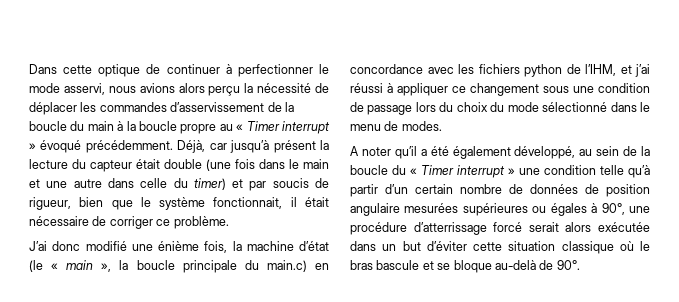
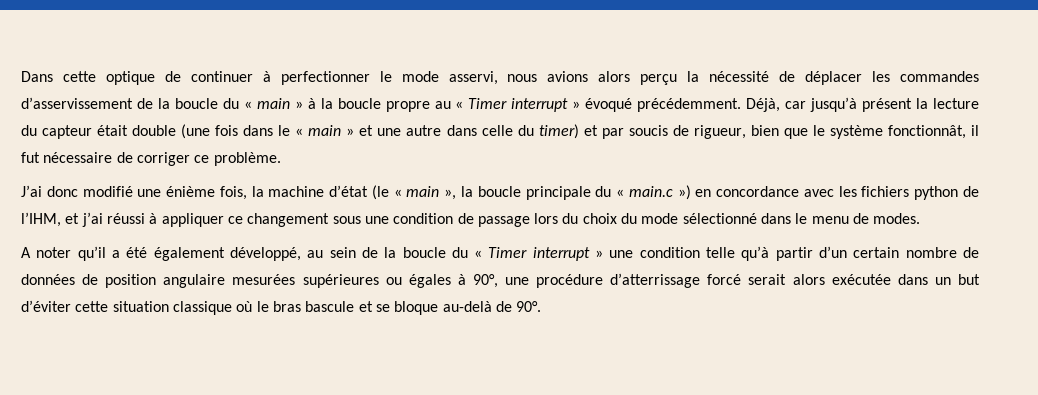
- Dans cette optique de continuer à perfectionner le mode asservi, nous avions alors perçu la nécessité de déplacer les commandes d’asservissement de la boucle du main à la boucle propre au « Timer interrupt » évoqué précédemment.
+ Dans cette optique de continuer à perfectionner le mode asservi, nous avions alors perçu la nécessité de déplacer les commandes d’asservissement de la boucle du « main » à la boucle propre au « Timer interrupt » évoqué précédemment.
- Déjà, car jusqu’à présent la lecture du capteur était double (une fois dans le main et une autre dans celle du timer) et par soucis de rigueur, bien que le système fonctionnait, il était nécessaire de corriger ce problème.
+ Déjà, car jusqu’à présent la lecture du capteur était double (une fois dans le « main » et une autre dans celle du timer) et par soucis de rigueur, bien que le système fonctionnât, il fut nécessaire de corriger ce problème.
- J’ai donc modifié une énième fois, la machine d’état (le « main », la boucle principale du main.c) en concordance avec les fichiers python de l’IHM, et j’ai réussi à appliquer ce changement sous une condition de passage lors du choix du mode sélectionné dans le menu de modes.
+ J’ai donc modifié une énième fois, la machine d’état (le « main », la boucle principale du « main.c ») en concordance avec les fichiers python de l’IHM, et j’ai réussi à appliquer ce changement sous une condition de passage lors du choix du mode sélectionné dans le menu de modes.

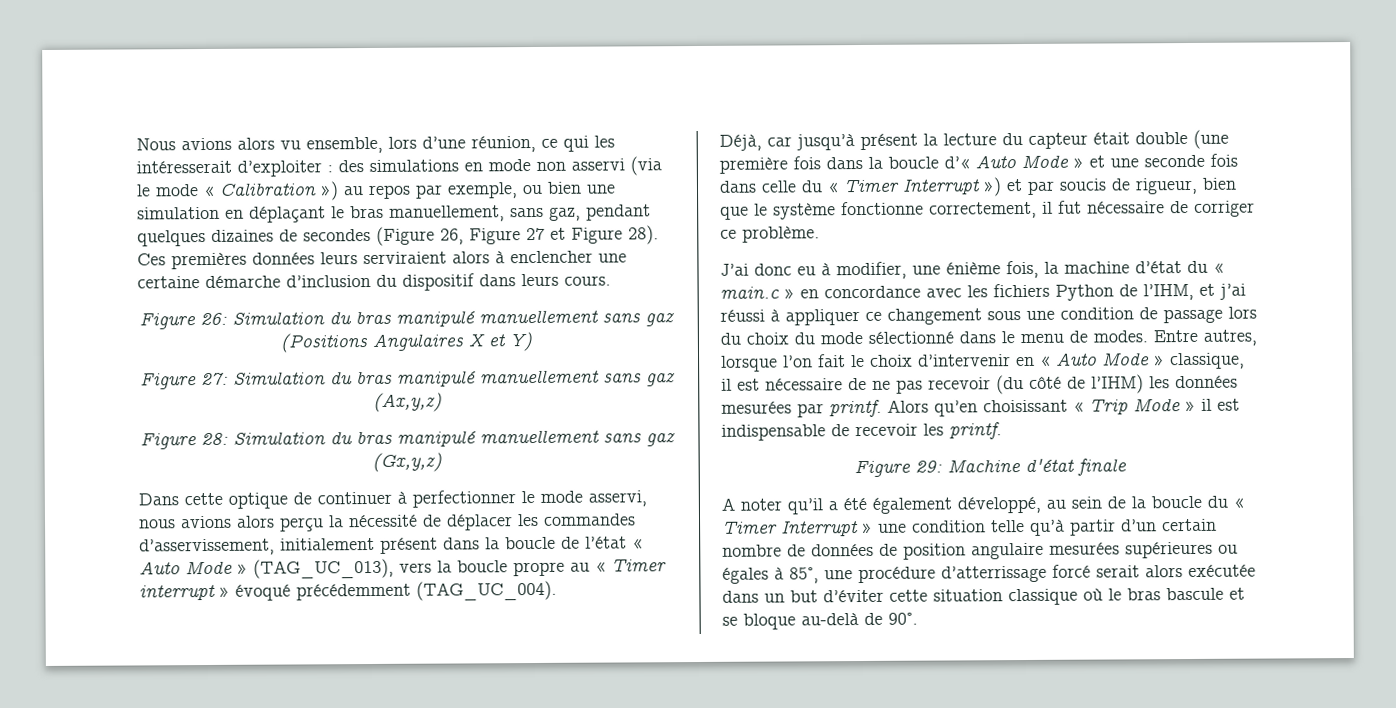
+ Nous avions alors vu ensemble, lors d’une réunion, ce qui les intéresserait d’exploiter : des simulations en mode non asservi (via le mode « Calibration ») au repos par exemple, ou bien une simulation en déplaçant le bras manuellement, sans gaz, pendant quelques dizaines de secondes (Figure 26, Figure 27 et Figure 28). Ces premières données leurs serviraient alors à enclencher une certaine démarche d’inclusion du dispositif dans leurs cours.
+ Figure 26: Simulation du bras manipulé manuellement sans gaz (Positions Angulaires X et Y)
+ Figure 27: Simulation du bras manipulé manuellement sans gaz (Ax,y,z)
+ Figure 28: Simulation du bras manipulé manuellement sans gaz (Gx,y,z)
- Dans cette optique de continuer à perfectionner le mode asservi, nous avions alors perçu la nécessité de déplacer les commandes d’asservissement de la boucle du « main » à la boucle propre au « Timer interrupt » évoqué précédemment. Déjà, car jusqu’à présent la lecture du capteur était double (une fois dans le « main » et une autre dans celle du timer) et par soucis de rigueur, bien que le système fonctionnât, il fut nécessaire de corriger ce problème.
+ Dans cette optique de continuer à perfectionner le mode asservi, nous avions alors perçu la nécessité de déplacer les commandes d’asservissement, initialement présent dans la boucle de l’état « Auto Mode » (TAG_UC_013), vers la boucle propre au « Timer interrupt » évoqué précédemment (TAG_UC_004).
+ Déjà, car jusqu’à présent la lecture du capteur était double (une première fois dans la boucle d’« Auto Mode » et une seconde fois dans celle du « Timer Interrupt ») et par soucis de rigueur, bien que le système fonctionne correctement, il fut nécessaire de corriger ce problème.
- J’ai donc modifié une énième fois, la machine d’état (le « main », la boucle principale du « main.c ») en concordance avec les fichiers python de l’IHM, et j’ai réussi à appliquer ce changement sous une condition de passage lors du choix du mode sélectionné dans le menu de modes.
+ J’ai donc eu à modifier, une énième fois, la machine d’état du « main.c » en concordance avec les fichiers Python de l’IHM, et j’ai réussi à appliquer ce changement sous une condition de passage lors du choix du mode sélectionné dans le menu de modes. Entre autres, lorsque l’on fait le choix d’intervenir en « Auto Mode » classique, il est nécessaire de ne pas recevoir (du côté de l’IHM) les données mesurées par printf. Alors qu’en choisissant « Trip Mode » il est indispensable de recevoir les printf.
+ Figure 29: Machine d'état finale
- A noter qu’il a été également développé, au sein de la boucle du « Timer interrupt » une condition telle qu’à partir d’un certain nombre de données de position angulaire mesurées supérieures ou égales à 90°, une procédure d’atterrissage forcé serait alors exécutée dans un but d’éviter cette situation classique où le bras bascule et se bloque au-delà de 90°.
+ A noter qu’il a été également développé, au sein de la boucle du « Timer Interrupt » une condition telle qu’à partir d’un certain nombre de données de position angulaire mesurées supérieures ou égales à 85°, une procédure d’atterrissage forcé serait alors exécutée dans un but d’éviter cette situation classique où le bras bascule et se bloque au-delà de 90°.

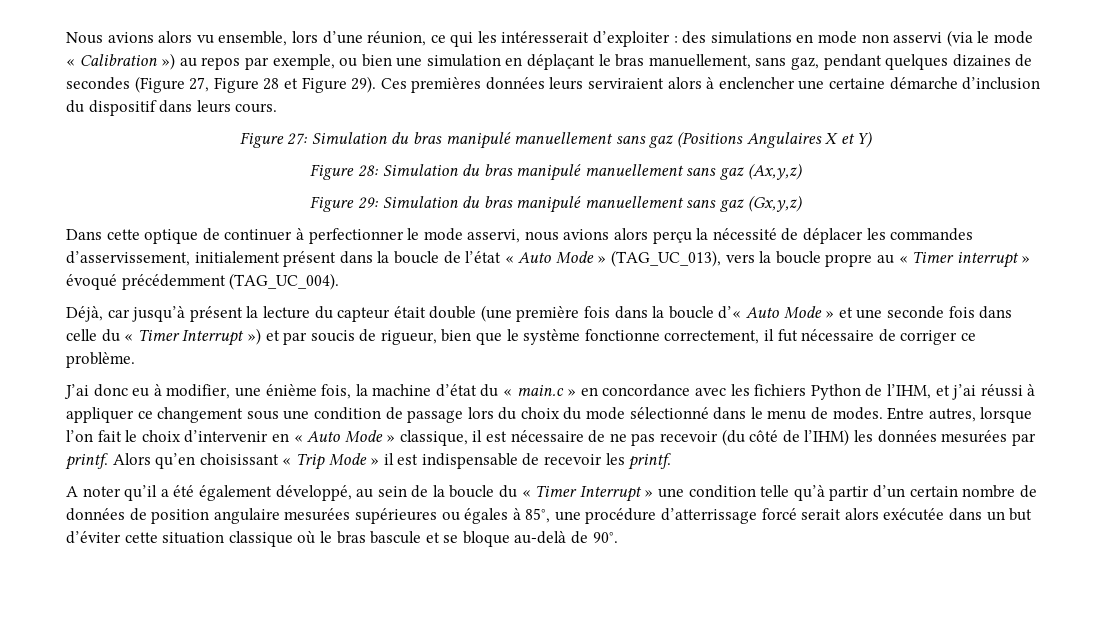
- Nous avions alors vu ensemble, lors d’une réunion, ce qui les intéresserait d’exploiter : des simulations en mode non asservi (via le mode « Calibration ») au repos par exemple, ou bien une simulation en déplaçant le bras manuellement, sans gaz, pendant quelques dizaines de secondes (Figure 26, Figure 27 et Figure 28).
+ Nous avions alors vu ensemble, lors d’une réunion, ce qui les intéresserait d’exploiter : des simulations en mode non asservi (via le mode « Calibration ») au repos par exemple, ou bien une simulation en déplaçant le bras manuellement, sans gaz, pendant quelques dizaines de secondes (Figure 27, Figure 28 et Figure 29).
- Figure 26: Simulation du bras manipulé manuellement sans gaz (Positions Angulaires X et Y)
+ Figure 27: Simulation du bras manipulé manuellement sans gaz (Positions Angulaires X et Y)
- Figure 27: Simulation du bras manipulé manuellement sans gaz (Ax,y,z)
+ Figure 28: Simulation du bras manipulé manuellement sans gaz (Ax,y,z)
- Figure 28: Simulation du bras manipulé manuellement sans gaz (Gx,y,z)
+ Figure 29: Simulation du bras manipulé manuellement sans gaz (Gx,y,z)
- Figure 29: Machine d'état finale

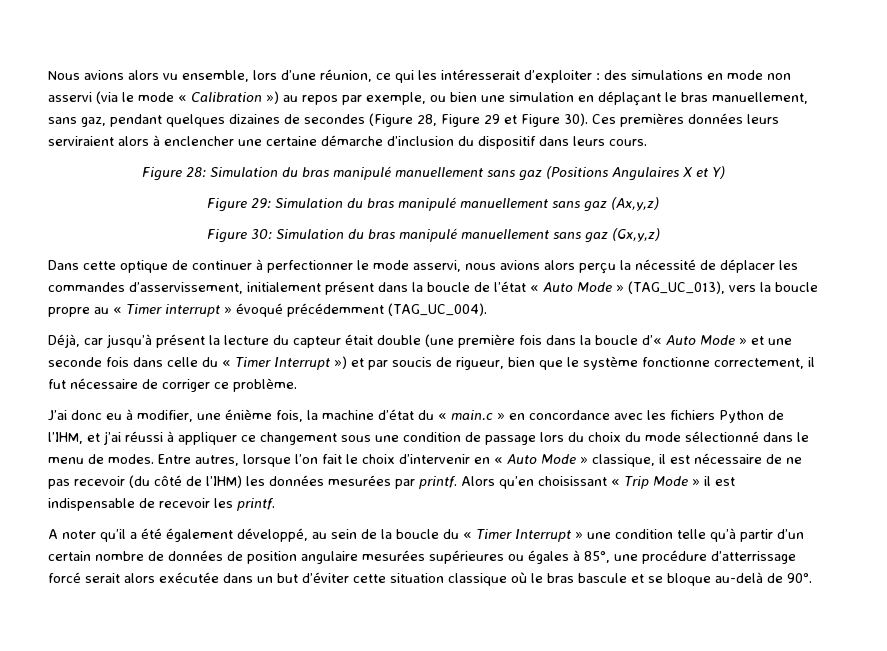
- Nous avions alors vu ensemble, lors d’une réunion, ce qui les intéresserait d’exploiter : des simulations en mode non asservi (via le mode « Calibration ») au repos par exemple, ou bien une simulation en déplaçant le bras manuellement, sans gaz, pendant quelques dizaines de secondes (Figure 27, Figure 28 et Figure 29).
+ Nous avions alors vu ensemble, lors d’une réunion, ce qui les intéresserait d’exploiter : des simulations en mode non asservi (via le mode « Calibration ») au repos par exemple, ou bien une simulation en déplaçant le bras manuellement, sans gaz, pendant quelques dizaines de secondes (Figure 28, Figure 29 et Figure 30).
- Figure 27: Simulation du bras manipulé manuellement sans gaz (Positions Angulaires X et Y)
+ Figure 28: Simulation du bras manipulé manuellement sans gaz (Positions Angulaires X et Y)
- Figure 28: Simulation du bras manipulé manuellement sans gaz (Ax,y,z)
+ Figure 29: Simulation du bras manipulé manuellement sans gaz (Ax,y,z)
- Figure 29: Simulation du bras manipulé manuellement sans gaz (Gx,y,z)
+ Figure 30: Simulation du bras manipulé manuellement sans gaz (Gx,y,z)

